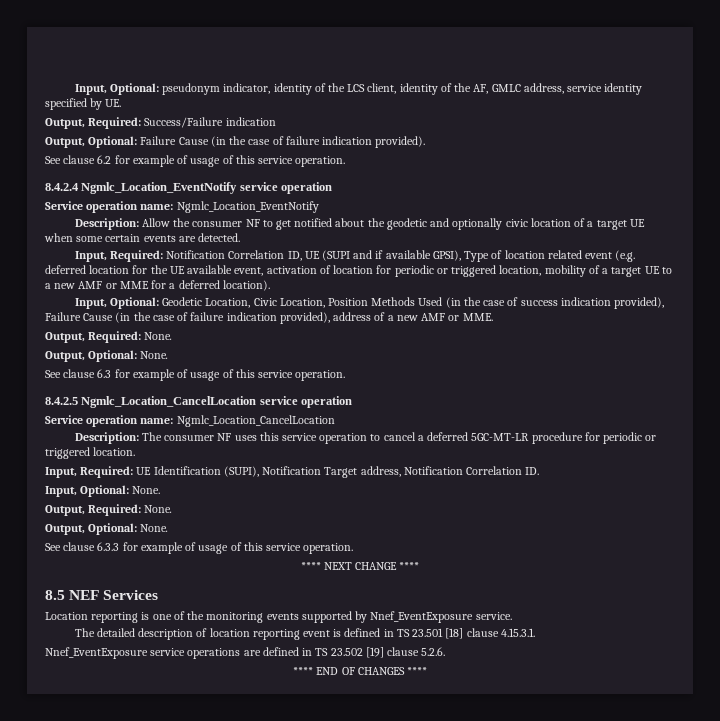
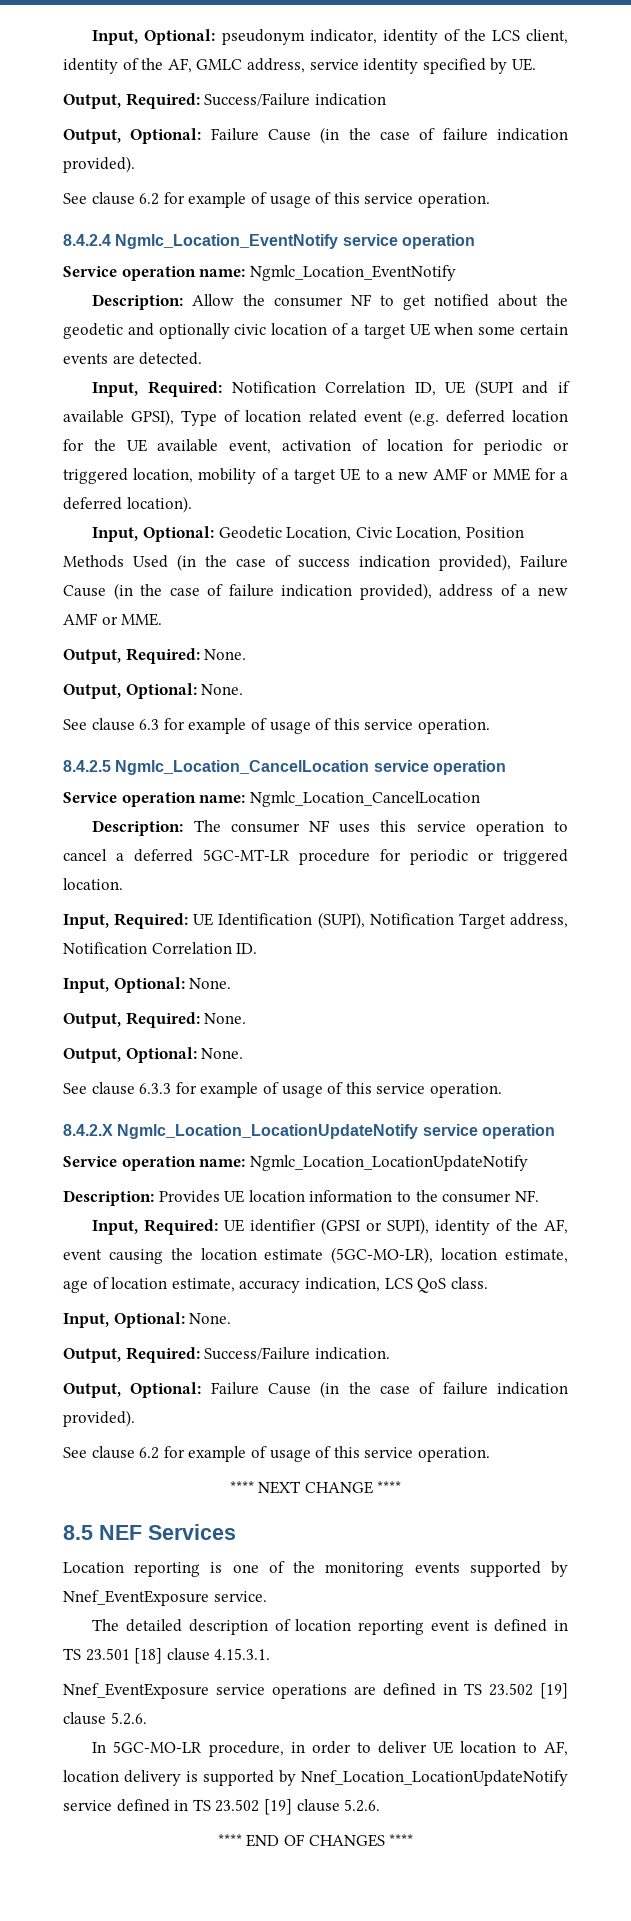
+ 8.4.2.X Ngmlc_Location_LocationUpdateNotify service operation
+ Service operation name: Ngmlc_Location_LocationUpdateNotify
+ Description: Provides UE location information to the consumer NF.
+ Input, Required: UE identifier (GPSI or SUPI), identity of the AF, event causing the location estimate (5GC-MO-LR), location estimate, age of location estimate, accuracy indication, LCS QoS class.
+ Input, Optional: None.
+ Output, Required: Success/Failure indication.
+ Output, Optional: Failure Cause (in the case of failure indication provided).
+ See clause 6.2 for example of usage of this service operation.
+ In 5GC-MO-LR procedure, in order to deliver UE location to AF, location delivery is supported by Nnef_Location_LocationUpdateNotify service defined in TS 23.502 [19] clause 5.2.6.

